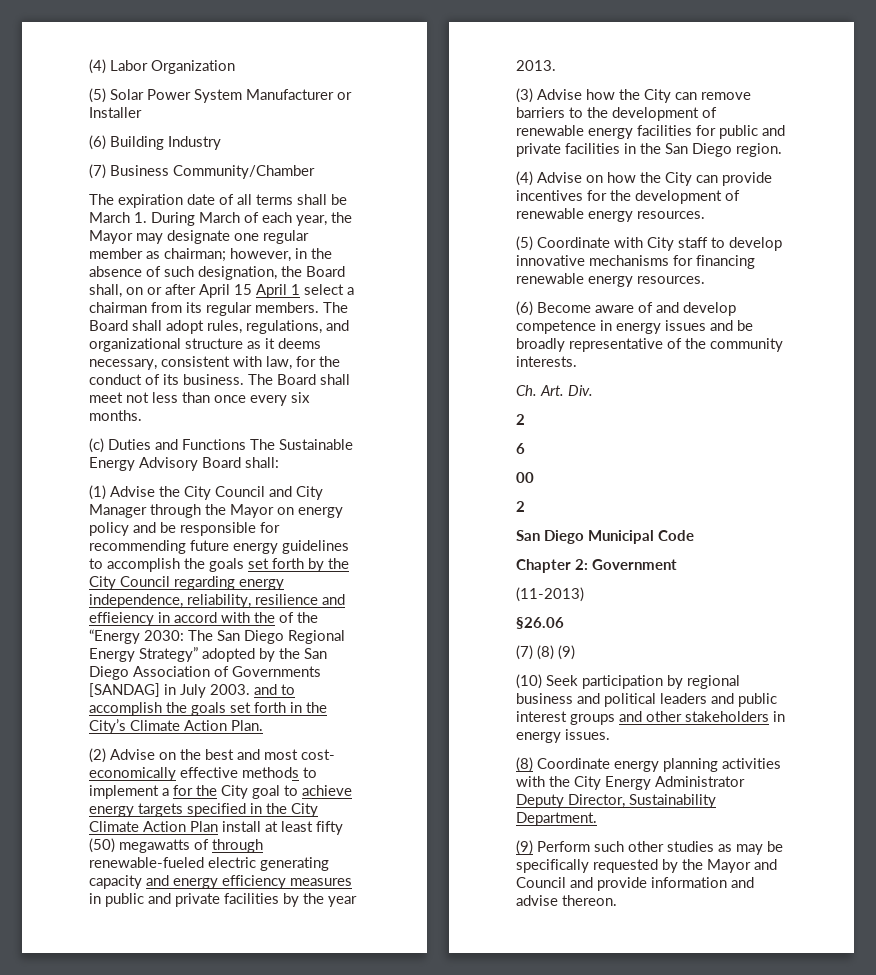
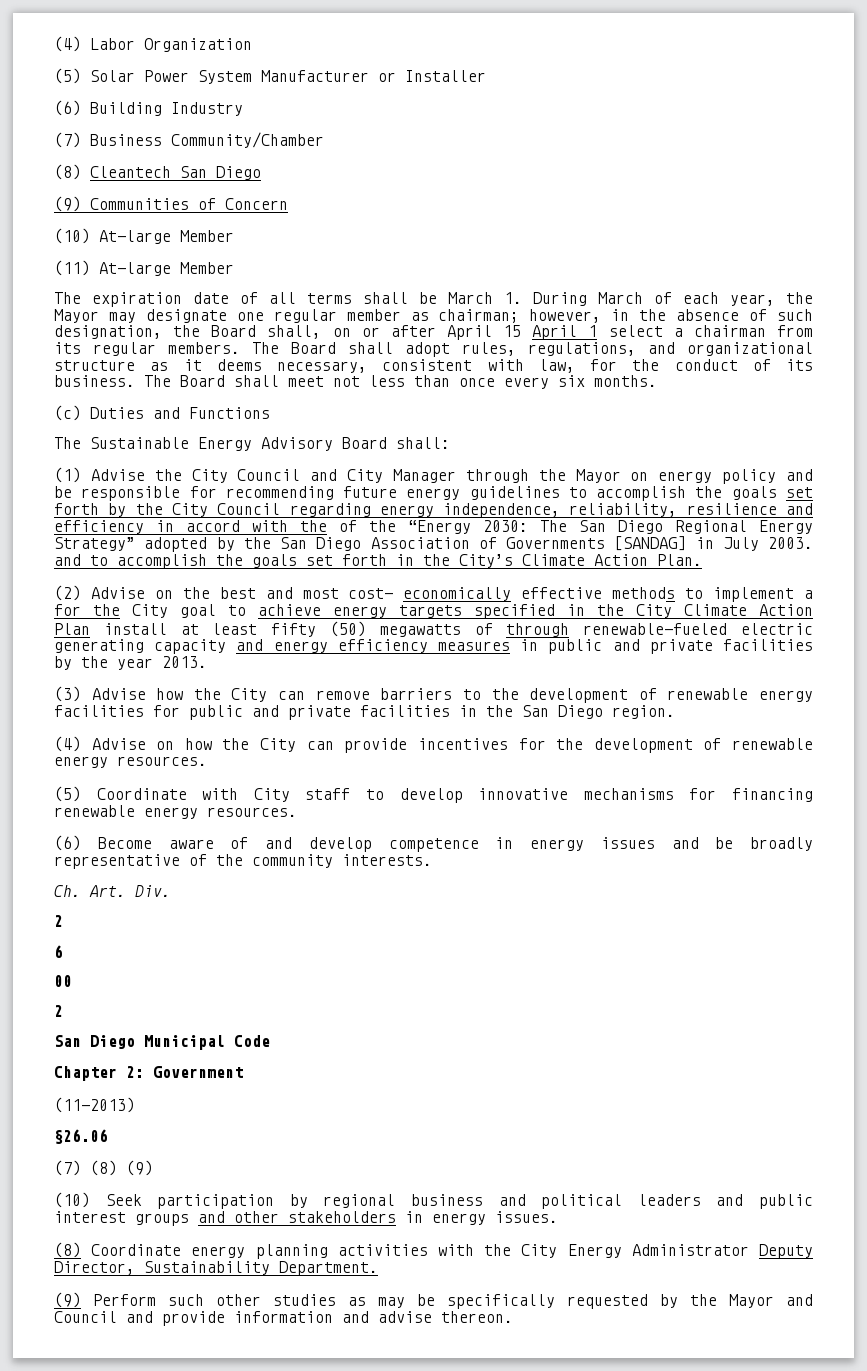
+ (8) Cleantech San Diego
+ (9) Communities of Concern
+ (10) At-large Member
+ (11) At-large Member
- (c) Duties and Functions The Sustainable Energy Advisory Board shall:
+ (c) Duties and Functions
+ The Sustainable Energy Advisory Board shall:
- (1) Advise the City Council and City Manager through the Mayor on energy policy and be responsible for recommending future energy guidelines to accomplish the goals set forth by the City Council regarding energy independence, reliability, resilience and effieiency in accord with the of the “Energy 2030:
+ (1) Advise the City Council and City Manager through the Mayor on energy policy and be responsible for recommending future energy guidelines to accomplish the goals set forth by the City Council regarding energy independence, reliability, resilience and efficiency in accord with the of the “Energy 2030:

